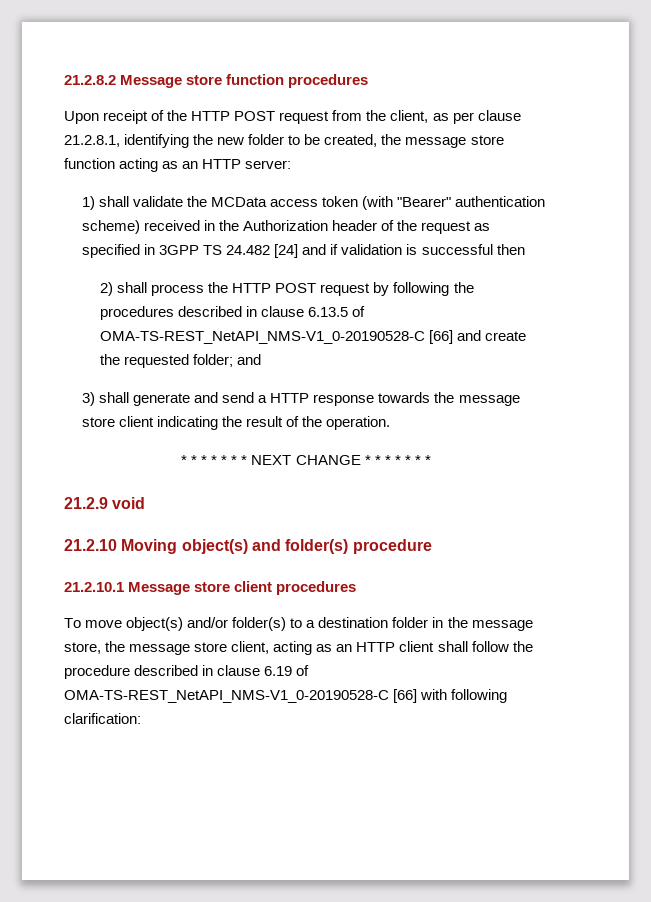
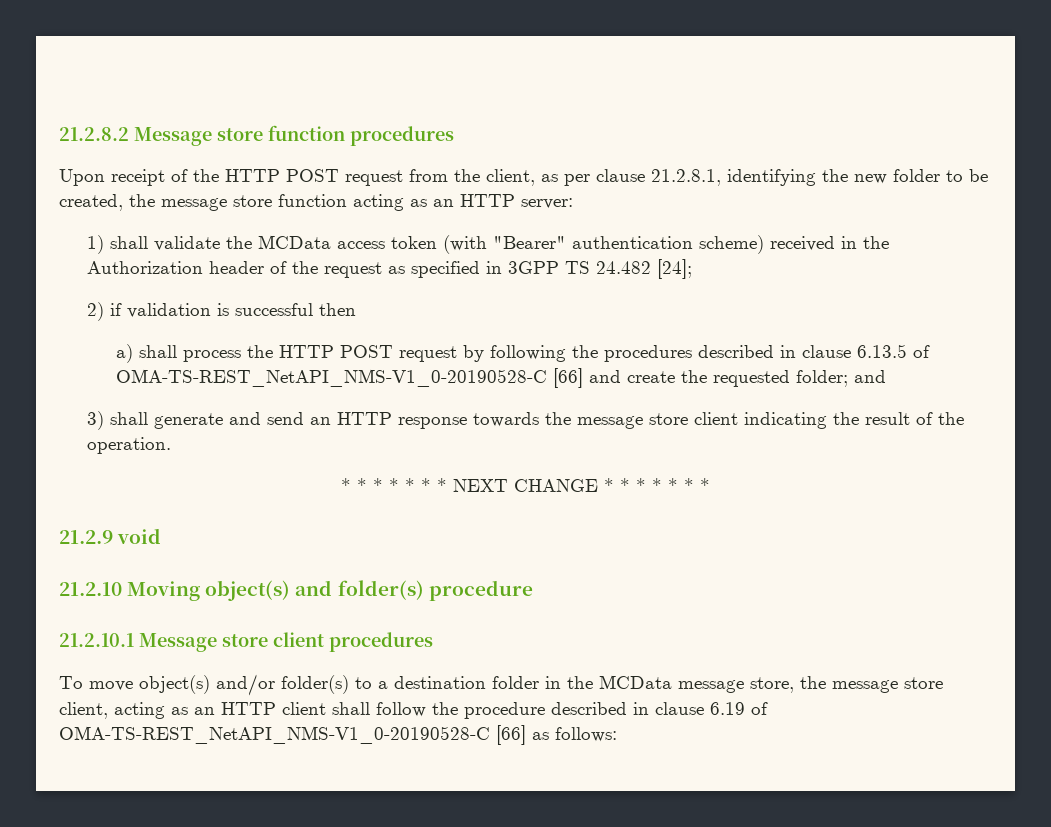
- 1) shall validate the MCData access token (with "Bearer" authentication scheme) received in the Authorization header of the request as specified in 3GPP TS 24.482 [24] and if validation is successful then
+ 1) shall validate the MCData access token (with "Bearer" authentication scheme) received in the Authorization header of the request as specified in 3GPP TS 24.482 [24];
+ 2) if validation is successful then
- 2) shall process the HTTP POST request by following the procedures described in clause 6.13.5 of OMA-TS-REST_NetAPI_NMS-V1_0-20190528-C [66] and create the requested folder; and
+ a) shall process the HTTP POST request by following the procedures described in clause 6.13.5 of OMA-TS-REST_NetAPI_NMS-V1_0-20190528-C [66] and create the requested folder; and
- 3) shall generate and send a HTTP response towards the message store client indicating the result of the operation.
+ 3) shall generate and send an HTTP response towards the message store client indicating the result of the operation.
- To move object(s) and/or folder(s) to a destination folder in the message store, the message store client, acting as an HTTP client shall follow the procedure described in clause 6.19 of OMA-TS-REST_NetAPI_NMS-V1_0-20190528-C [66] with following clarification:
+ To move object(s) and/or folder(s) to a destination folder in the MCData message store, the message store client, acting as an HTTP client shall follow the procedure described in clause 6.19 of OMA-TS-REST_NetAPI_NMS-V1_0-20190528-C [66] as follows:

